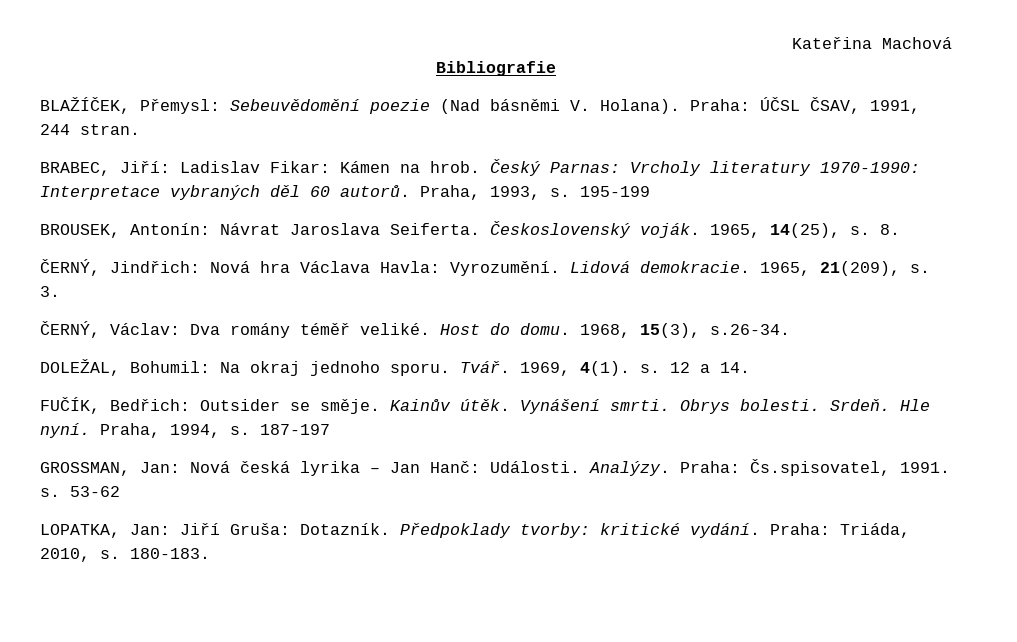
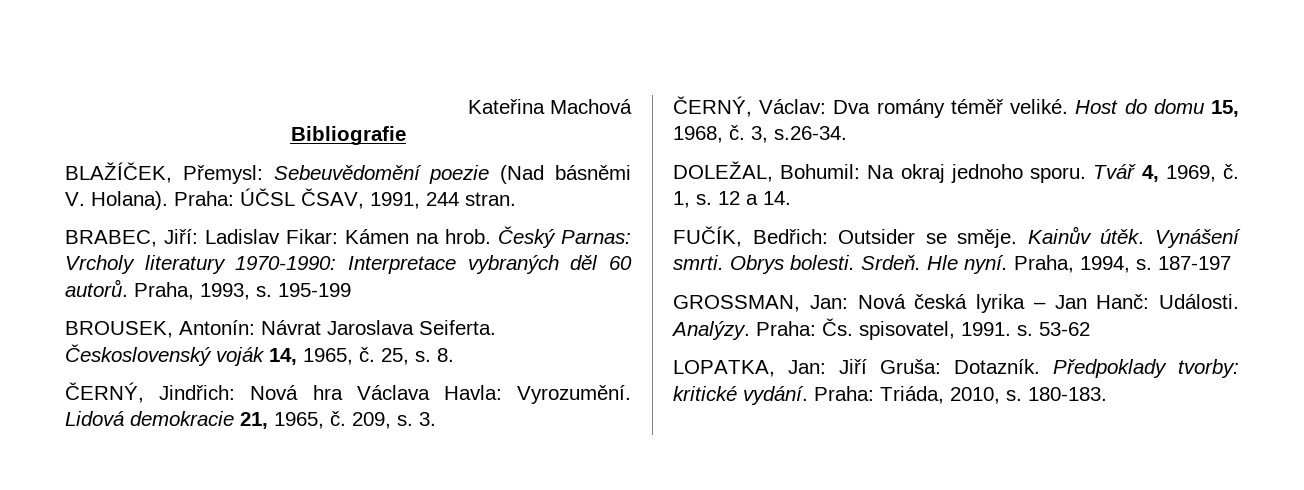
- Československý voják. 1965, 14(25), s.
+ Československý voják 14, 1965, č. 25, s.
- Lidová demokracie. 1965, 21(209), s.
+ Lidová demokracie 21, 1965, č. 209, s.
- Host do domu. 1968, 15(3), s.26-34.
+ Host do domu 15, 1968, č. 3, s.26-34.
- Tvář. 1969, 4(1). s.
+ Tvář 4, 1969, č. 1, s.
- Praha: Čs.spisovatel, 1991. s.
+ Praha: Čs. spisovatel, 1991. s.

